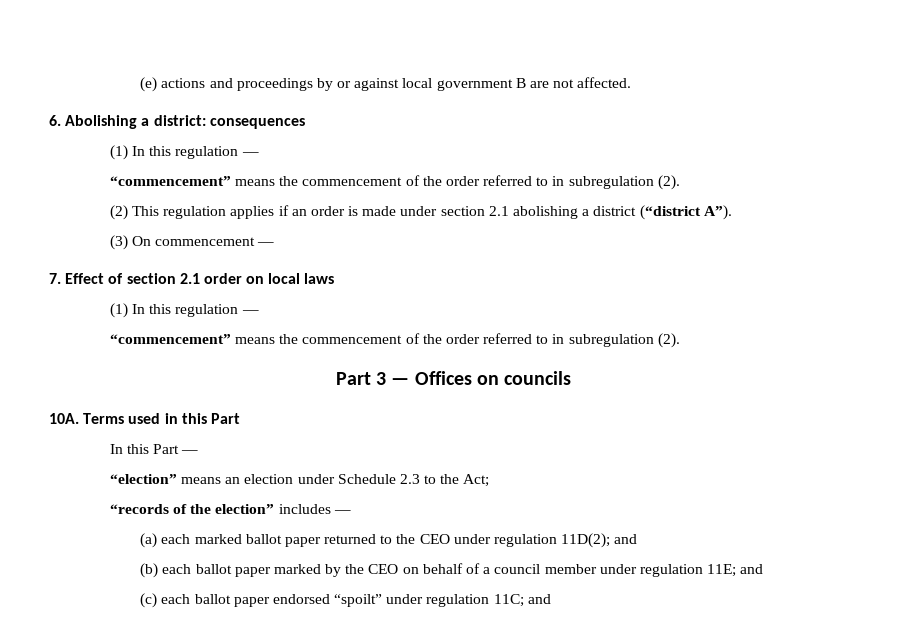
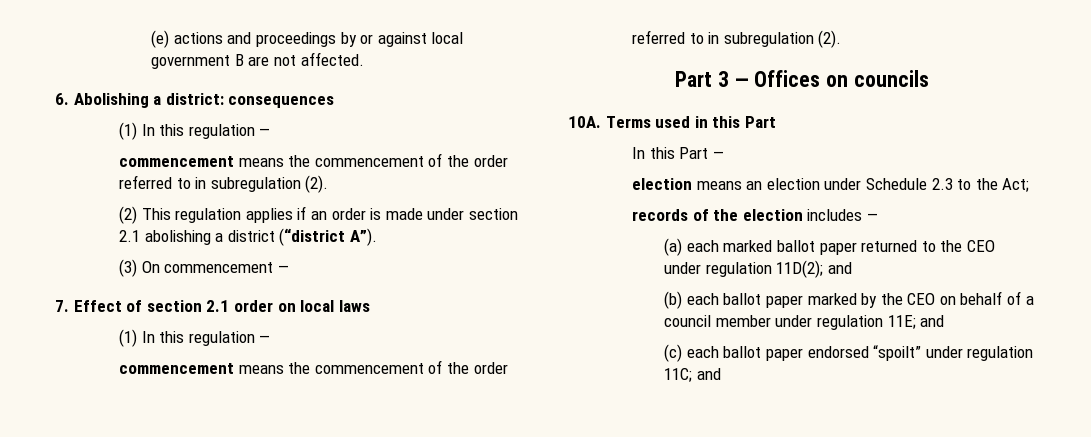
  6. Abolishing a district: consequences
  (1) In this regulation —
- “commencement” means the commencement of the order referred to in subregulation (2).
+ commencement means the commencement of the order referred to in subregulation (2).
  7. Effect of section 2.1 order on local laws
  (1) In this regulation —
- “commencement” means the commencement of the order referred to in subregulation (2).
+ commencement means the commencement of the order referred to in subregulation (2).
- “election” means an election under Schedule 2.3 to the Act;
+ election means an election under Schedule 2.3 to the Act;
- “records of the election” includes —
+ records of the election includes —

